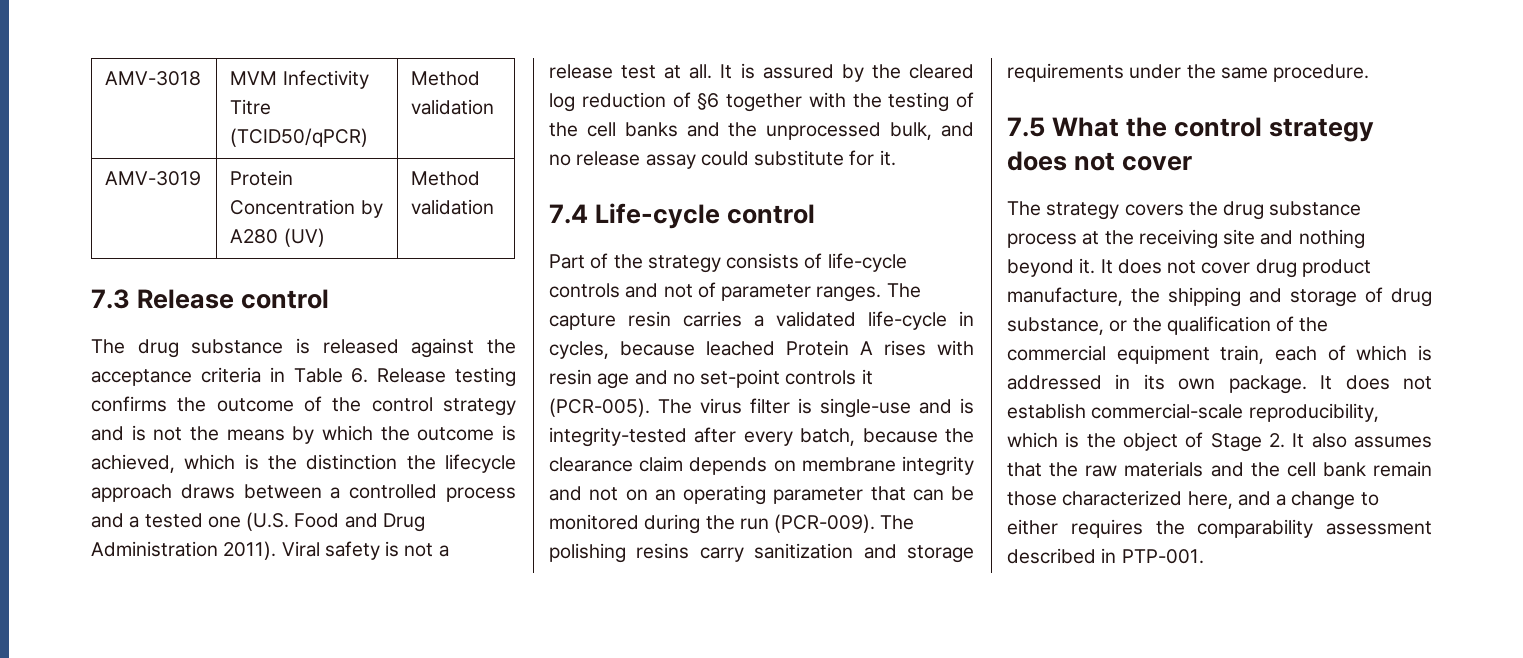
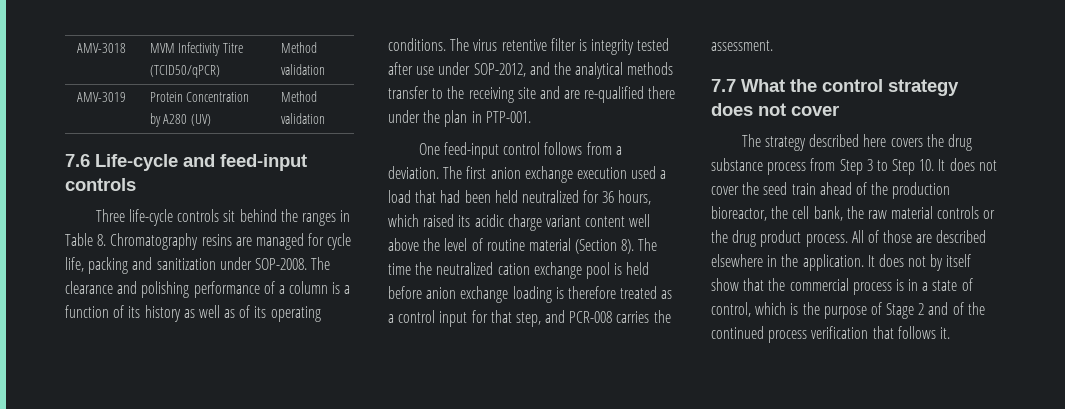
- 7.3 Release control
- The drug substance is released against the acceptance criteria in Table 6. Release testing confirms the outcome of the control strategy and is not the means by which the outcome is achieved, which is the distinction the lifecycle approach draws between a controlled process and a tested one (U.S. Food and Drug Administration 2011). Viral safety is not a release test at all. It is assured by the cleared log reduction of §6 together with the testing of the cell banks and the unprocessed bulk, and no release assay could substitute for it.
- 7.4 Life-cycle control
- Part of the strategy consists of life-cycle controls and not of parameter ranges. The capture resin carries a validated life-cycle in cycles, because leached Protein A rises with resin age and no set-point controls it (PCR-005). The virus filter is single-use and is integrity-tested after every batch, because the clearance claim depends on membrane integrity and not on an operating parameter that can be monitored during the run (PCR-009). The polishing resins carry sanitization and storage requirements under the same procedure.
- 7.5 What the control strategy does not cover
+ 7.6 Life-cycle and feed-input controls
+ Three life-cycle controls sit behind the ranges in Table 8. Chromatography resins are managed for cycle life, packing and sanitization under SOP-2008. The clearance and polishing performance of a column is a function of its history as well as of its operating conditions. The virus retentive filter is integrity tested after use under SOP-2012, and the analytical methods transfer to the receiving site and are re-qualified there under the plan in PTP-001.
+ One feed-input control follows from a deviation. The first anion exchange execution used a load that had been held neutralized for 36 hours, which raised its acidic charge variant content well above the level of routine material (Section 8). The time the neutralized cation exchange pool is held before anion exchange loading is therefore treated as a control input for that step, and PCR-008 carries the assessment.
+ 7.7 What the control strategy does not cover
- The strategy covers the drug substance process at the receiving site and nothing beyond it. It does not cover drug product manufacture, the shipping and storage of drug substance, or the qualification of the commercial equipment train, each of which is addressed in its own package. It does not establish commercial-scale reproducibility, which is the object of Stage 2. It also assumes that the raw materials and the cell bank remain those characterized here, and a change to either requires the comparability assessment described in PTP-001.
+ The strategy described here covers the drug substance process from Step 3 to Step 10. It does not cover the seed train ahead of the production bioreactor, the cell bank, the raw material controls or the drug product process. All of those are described elsewhere in the application. It does not by itself show that the commercial process is in a state of control, which is the purpose of Stage 2 and of the continued process verification that follows it.

